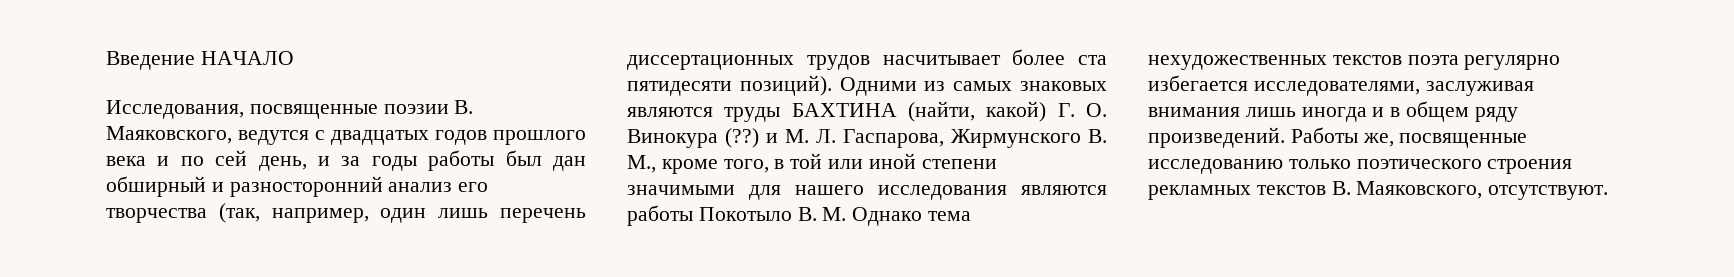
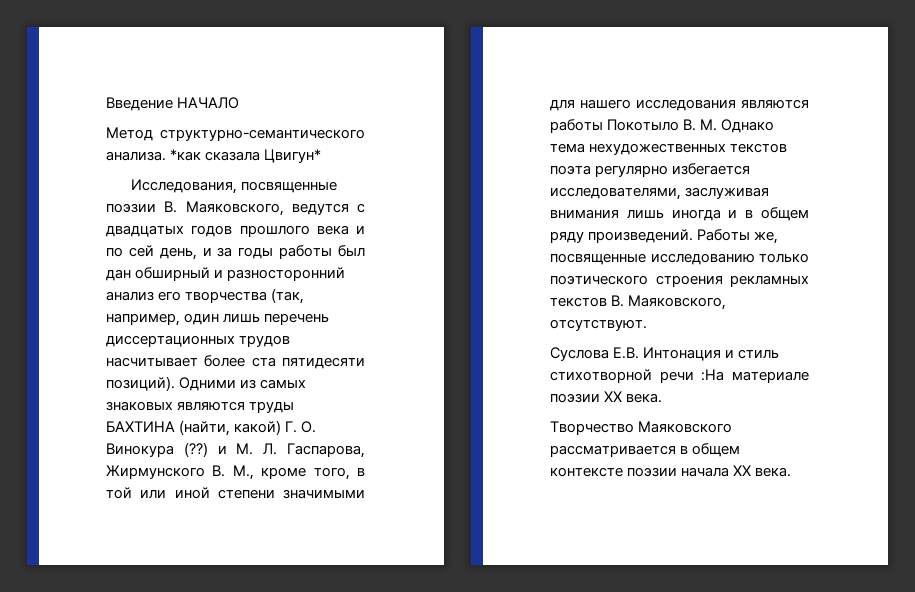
+ Метод структурно-семантического анализа. *как сказала Цвигун*
+ Суслова Е.В. Интонация и стиль стихотворной речи :На материале поэзии XX века.
+ Творчество Маяковского рассматривается в общем контексте поэзии начала ХХ века.

